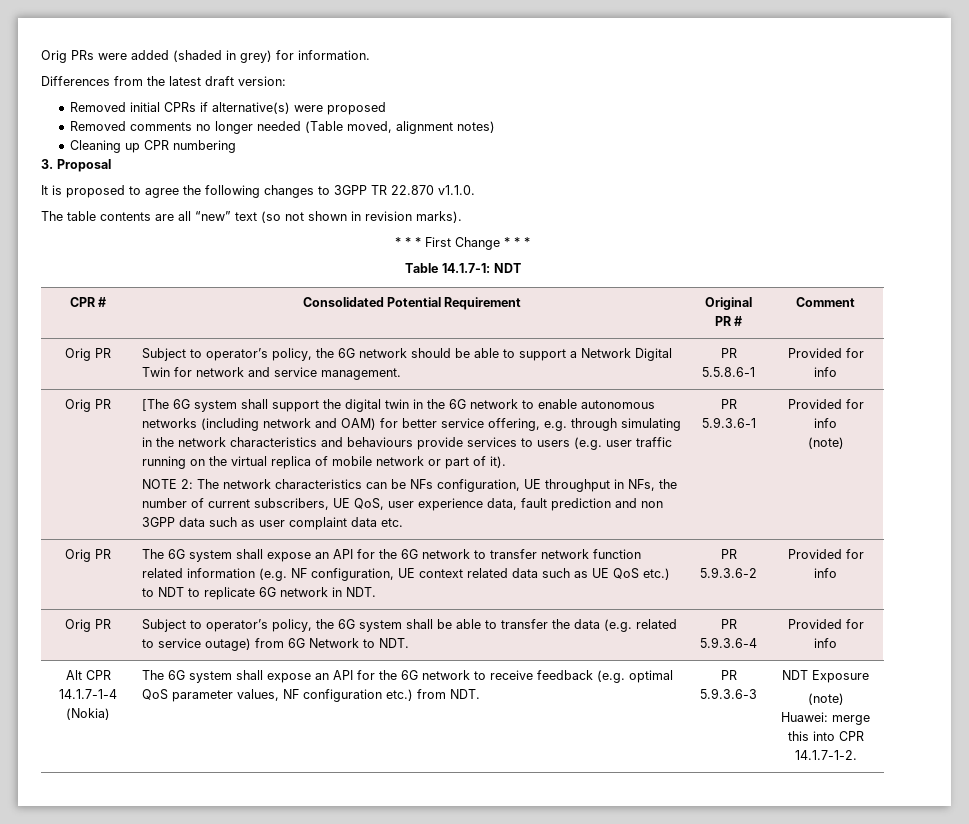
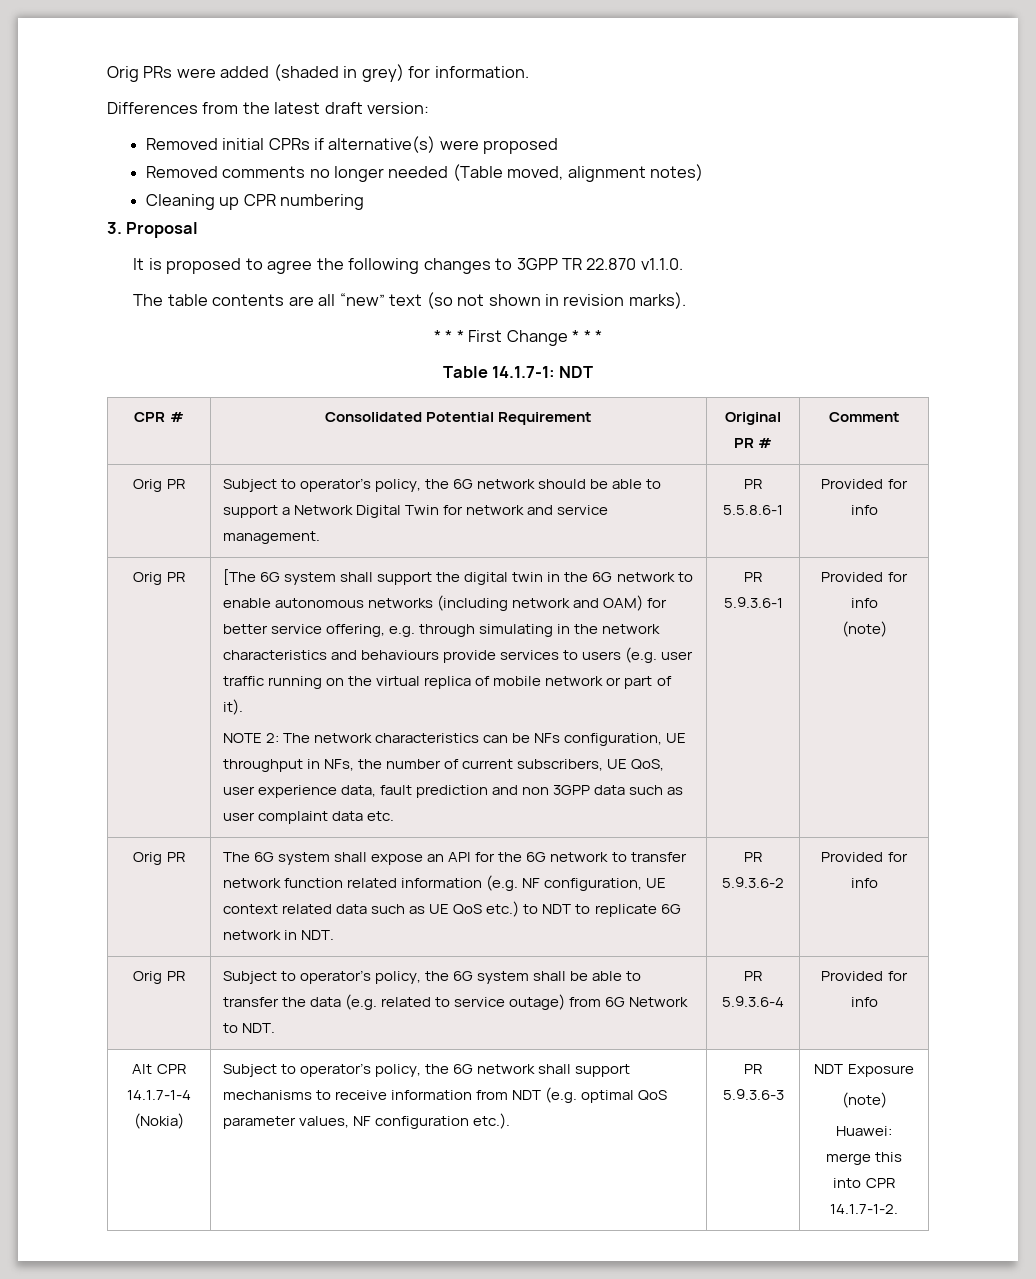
- Alt CPR 14.1.7-1-4 (Nokia) | The 6G system shall expose an API for the 6G network to receive feedback (e.g. optimal QoS parameter values, NF configuration etc.) from NDT. | PR 5.9.3.6-3 | NDT Exposure
+ Alt CPR 14.1.7-1-4 (Nokia) | Subject to operator’s policy, the 6G network shall support mechanisms to receive information from NDT (e.g. optimal QoS parameter values, NF configuration etc.). | PR 5.9.3.6-3 | NDT Exposure

